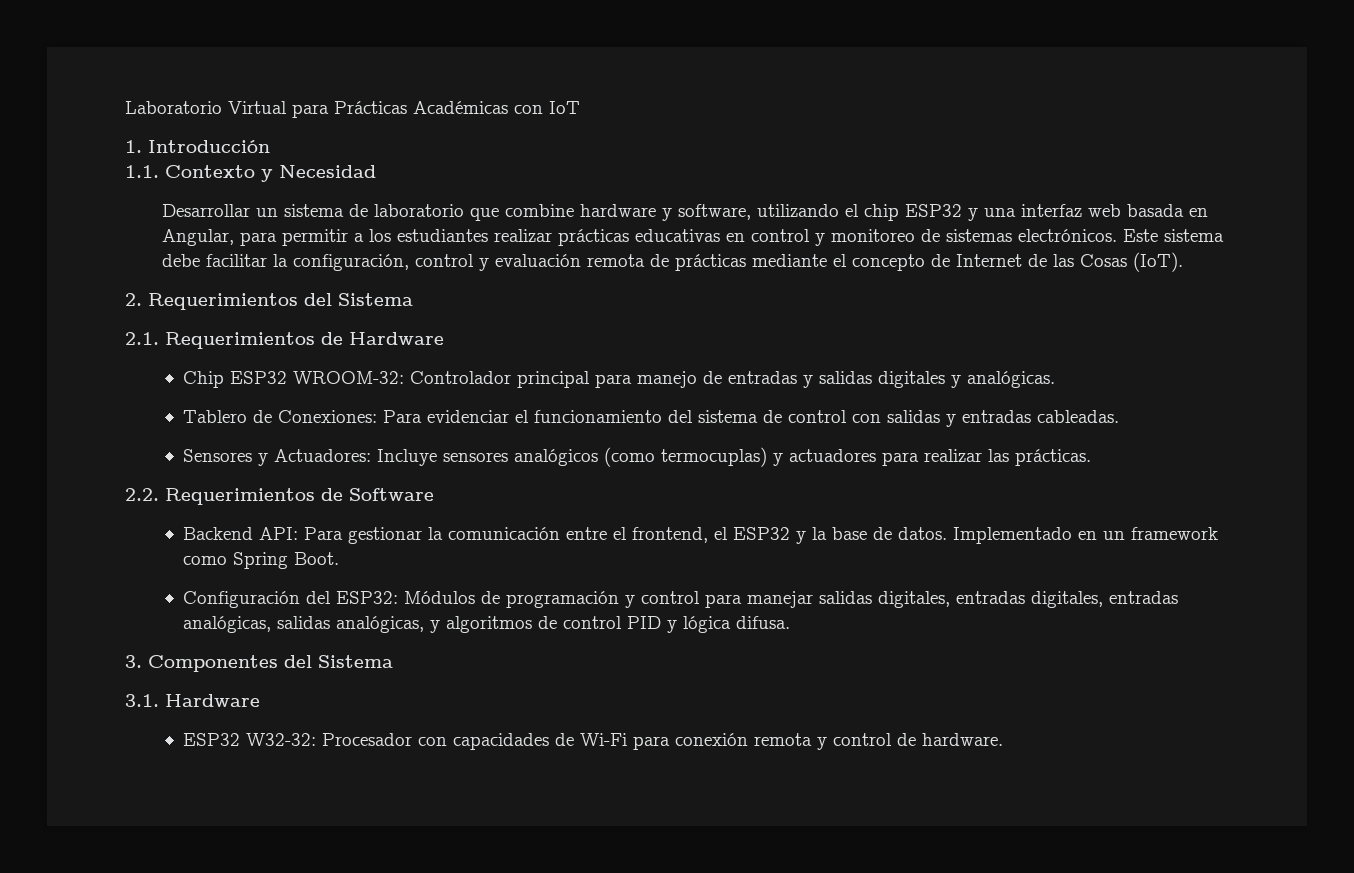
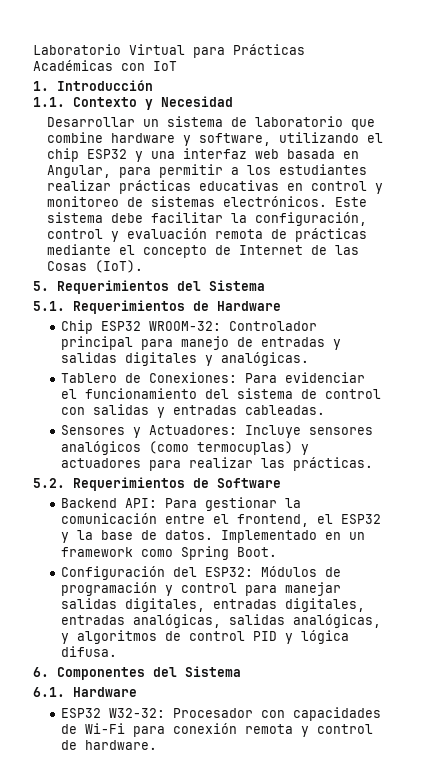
- 2. Requerimientos del Sistema
+ 5. Requerimientos del Sistema
- 2.1. Requerimientos de Hardware
+ 5.1. Requerimientos de Hardware
- 2.2. Requerimientos de Software
+ 5.2. Requerimientos de Software
- 3. Componentes del Sistema
+ 6. Componentes del Sistema
- 3.1. Hardware
+ 6.1. Hardware

